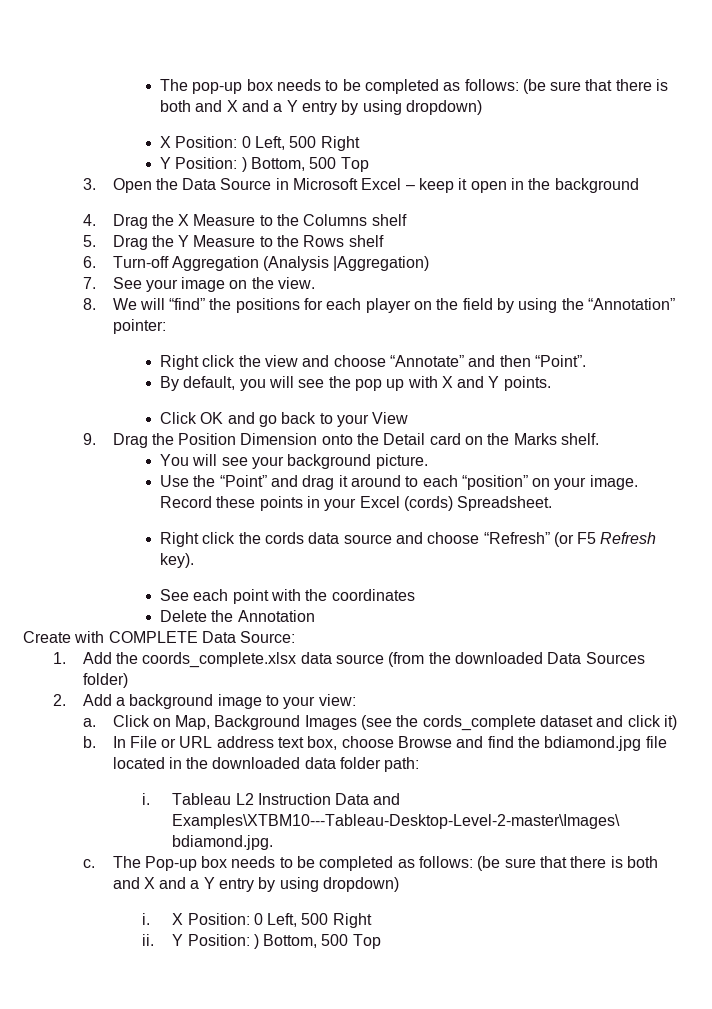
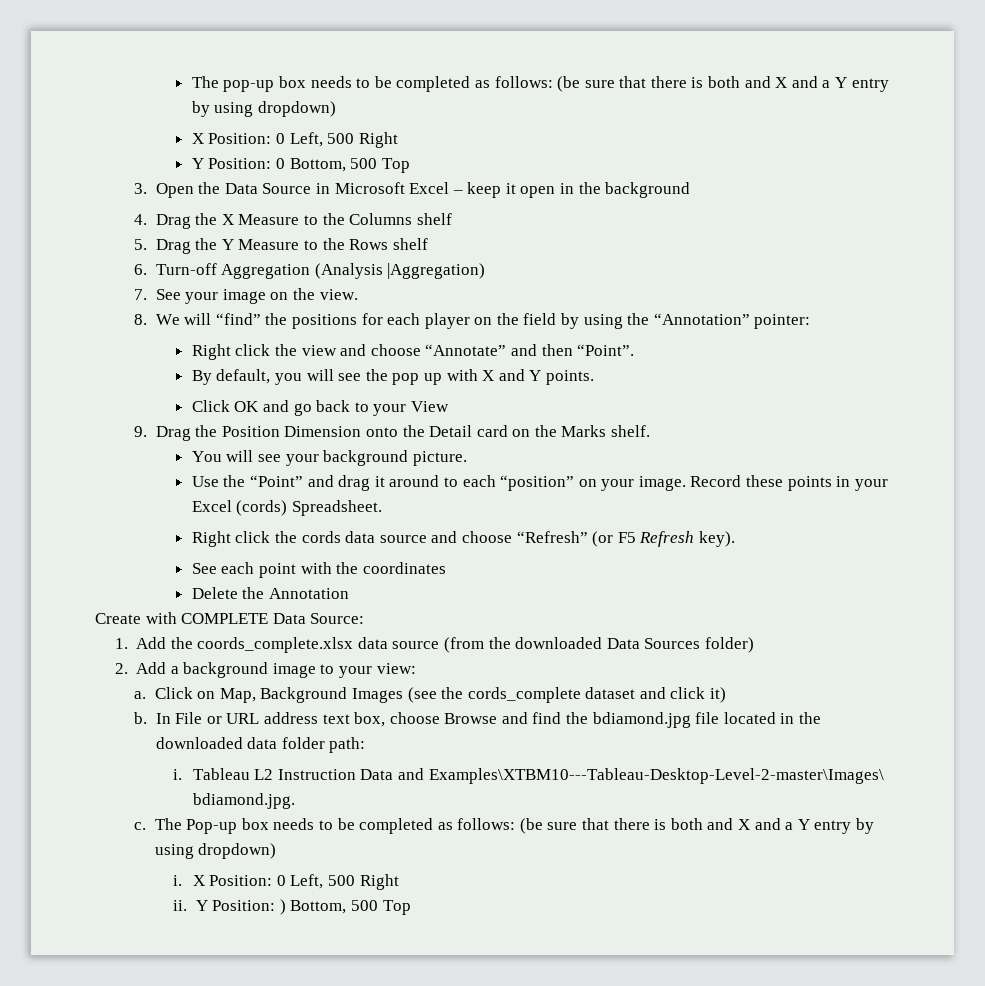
  The pop-up box needs to be completed as follows: (be sure that there is both and X and a Y entry by using dropdown)
  X Position: 0 Left, 500 Right
- Y Position: ) Bottom, 500 Top
+ Y Position: 0 Bottom, 500 Top

